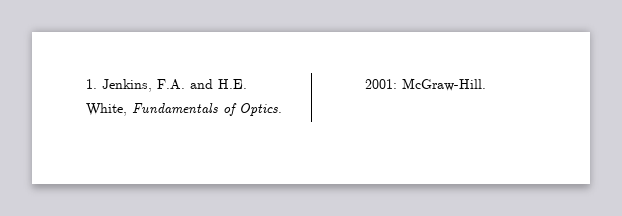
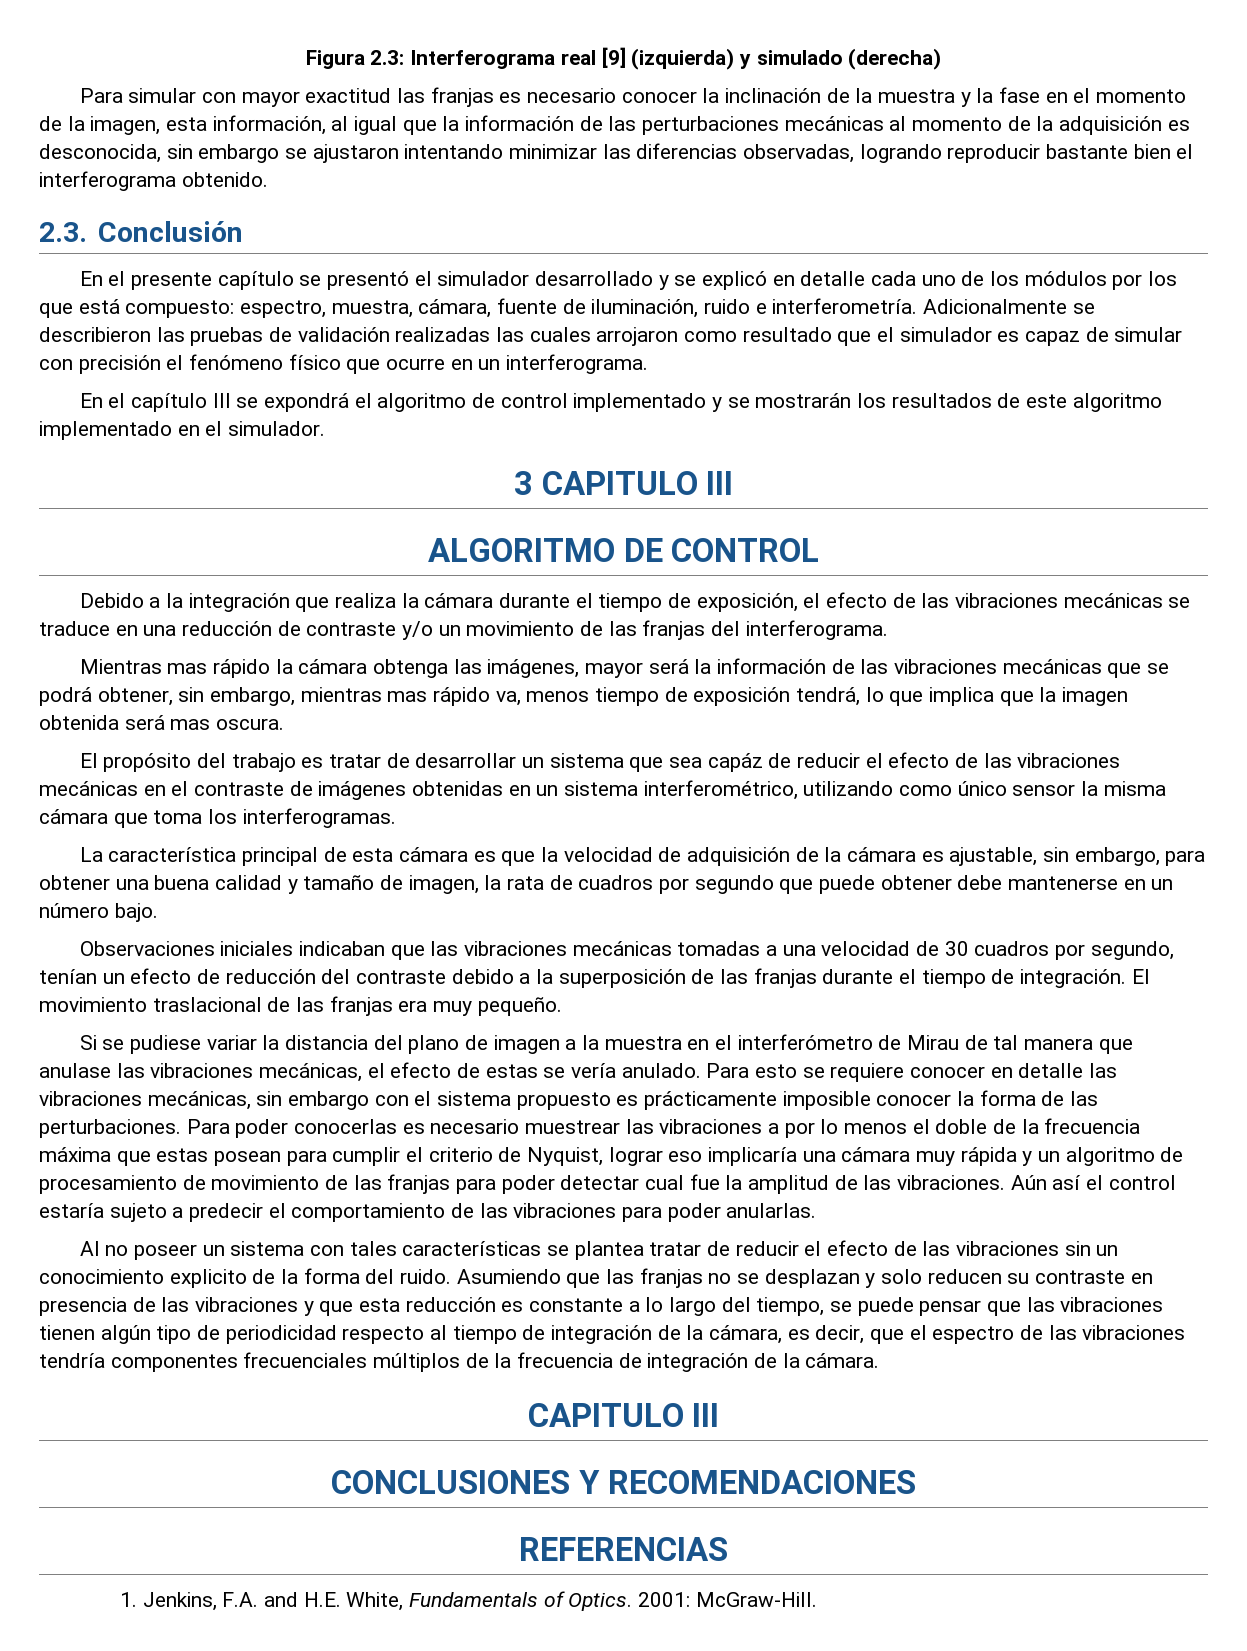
+ Figura 2.3: Interferograma real [9] (izquierda) y simulado (derecha)
+ Para simular con mayor exactitud las franjas es necesario conocer la inclinación de la muestra y la fase en el momento de la imagen, esta información, al igual que la información de las perturbaciones mecánicas al momento de la adquisición es desconocida, sin embargo se ajustaron intentando minimizar las diferencias observadas, logrando reproducir bastante bien el interferograma obtenido.
+ 2.3. Conclusión
+ En el presente capítulo se presentó el simulador desarrollado y se explicó en detalle cada uno de los módulos por los que está compuesto: espectro, muestra, cámara, fuente de iluminación, ruido e interferometría. Adicionalmente se describieron las pruebas de validación realizadas las cuales arrojaron como resultado que el simulador es capaz de simular con precisión el fenómeno físico que ocurre en un interferograma.
+ En el capítulo III se expondrá el algoritmo de control implementado y se mostrarán los resultados de este algoritmo implementado en el simulador.
+ 3 CAPITULO III
+ ALGORITMO DE CONTROL
+ Debido a la integración que realiza la cámara durante el tiempo de exposición, el efecto de las vibraciones mecánicas se traduce en una reducción de contraste y/o un movimiento de las franjas del interferograma.
+ Mientras mas rápido la cámara obtenga las imágenes, mayor será la información de las vibraciones mecánicas que se podrá obtener, sin embargo, mientras mas rápido va, menos tiempo de exposición tendrá, lo que implica que la imagen obtenida será mas oscura.
+ El propósito del trabajo es tratar de desarrollar un sistema que sea capáz de reducir el efecto de las vibraciones mecánicas en el contraste de imágenes obtenidas en un sistema interferométrico, utilizando como único sensor la misma cámara que toma los interferogramas.
+ La característica principal de esta cámara es que la velocidad de adquisición de la cámara es ajustable, sin embargo, para obtener una buena calidad y tamaño de imagen, la rata de cuadros por segundo que puede obtener debe mantenerse en un número bajo.
+ Observaciones iniciales indicaban que las vibraciones mecánicas tomadas a una velocidad de 30 cuadros por segundo, tenían un efecto de reducción del contraste debido a la superposición de las franjas durante el tiempo de integración. El movimiento traslacional de las franjas era muy pequeño.
+ Si se pudiese variar la distancia del plano de imagen a la muestra en el interferómetro de Mirau de tal manera que anulase las vibraciones mecánicas, el efecto de estas se vería anulado. Para esto se requiere conocer en detalle las vibraciones mecánicas, sin embargo con el sistema propuesto es prácticamente imposible conocer la forma de las perturbaciones. Para poder conocerlas es necesario muestrear las vibraciones a por lo menos el doble de la frecuencia máxima que estas posean para cumplir el criterio de Nyquist, lograr eso implicaría una cámara muy rápida y un algoritmo de procesamiento de movimiento de las franjas para poder detectar cual fue la amplitud de las vibraciones. Aún así el control estaría sujeto a predecir el comportamiento de las vibraciones para poder anularlas.
+ Al no poseer un sistema con tales características se plantea tratar de reducir el efecto de las vibraciones sin un conocimiento explicito de la forma del ruido. Asumiendo que las franjas no se desplazan y solo reducen su contraste en presencia de las vibraciones y que esta reducción es constante a lo largo del tiempo, se puede pensar que las vibraciones tienen algún tipo de periodicidad respecto al tiempo de integración de la cámara, es decir, que el espectro de las vibraciones tendría componentes frecuenciales múltiplos de la frecuencia de integración de la cámara.
+ CAPITULO III
+ CONCLUSIONES Y RECOMENDACIONES
+ REFERENCIAS

